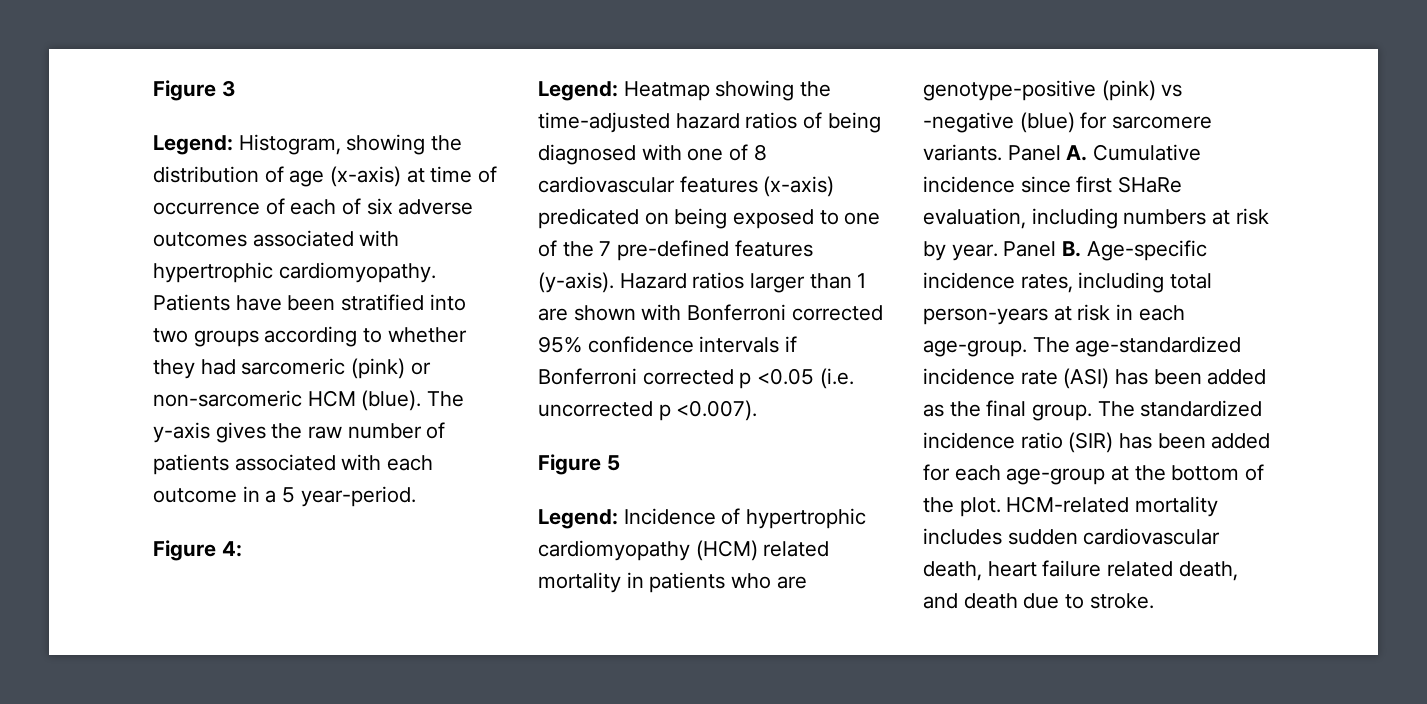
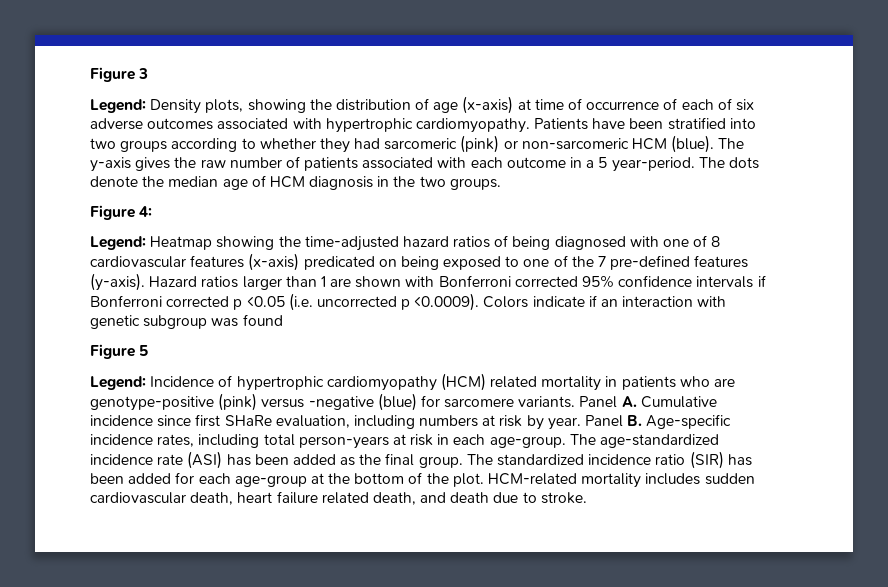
- Legend: Histogram, showing the distribution of age (x-axis) at time of occurrence of each of six adverse outcomes associated with hypertrophic cardiomyopathy.
+ Legend: Density plots, showing the distribution of age (x-axis) at time of occurrence of each of six adverse outcomes associated with hypertrophic cardiomyopathy.
+ The dots denote the median age of HCM diagnosis in the two groups.
- Hazard ratios larger than 1 are shown with Bonferroni corrected 95% confidence intervals if Bonferroni corrected p <0.05 (i.e. uncorrected p <0.007).
+ Hazard ratios larger than 1 are shown with Bonferroni corrected 95% confidence intervals if Bonferroni corrected p <0.05 (i.e. uncorrected p <0.0009). Colors indicate if an interaction with genetic subgroup was found
- Legend: Incidence of hypertrophic cardiomyopathy (HCM) related mortality in patients who are genotype-positive (pink) vs -negative (blue) for sarcomere variants.
+ Legend: Incidence of hypertrophic cardiomyopathy (HCM) related mortality in patients who are genotype-positive (pink) versus -negative (blue) for sarcomere variants.

